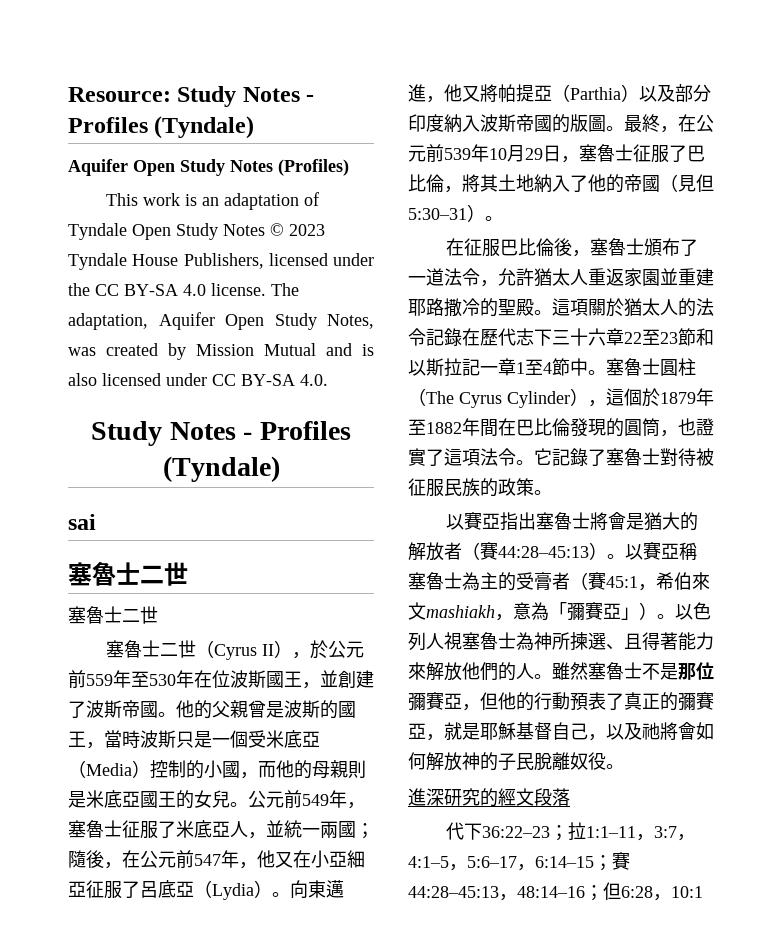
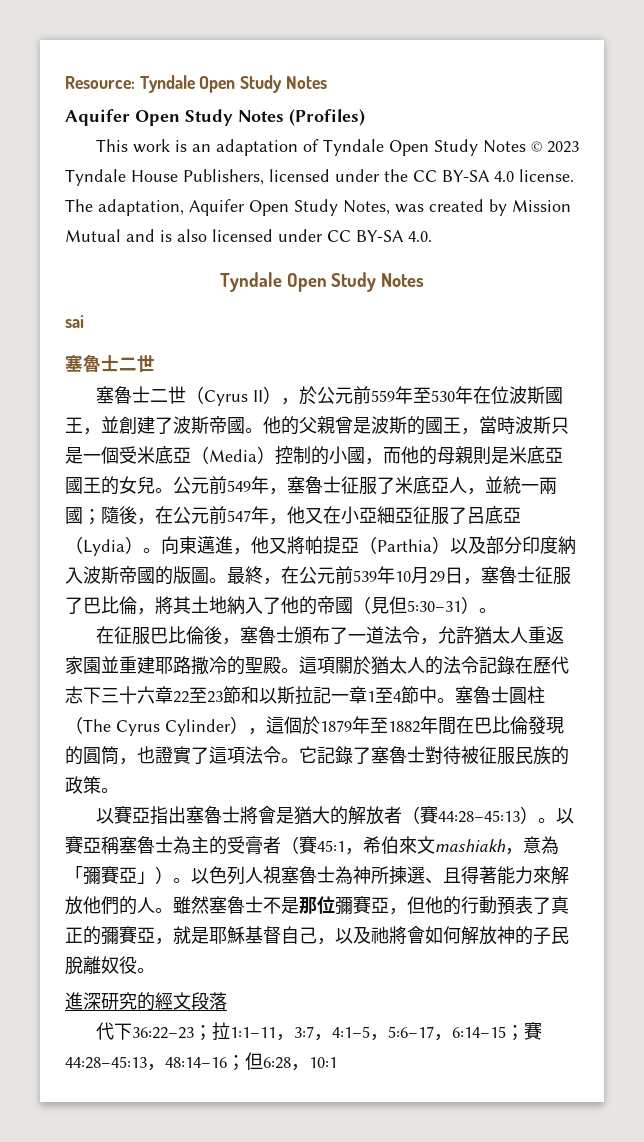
- Resource: Study Notes - Profiles (Tyndale)
+ Resource: Tyndale Open Study Notes
  The adaptation, Aquifer Open Study Notes, was created by Mission Mutual and is also licensed under CC BY-SA 4.0.
- Study Notes - Profiles (Tyndale)
+ Tyndale Open Study Notes
  sai
- 塞魯士二世

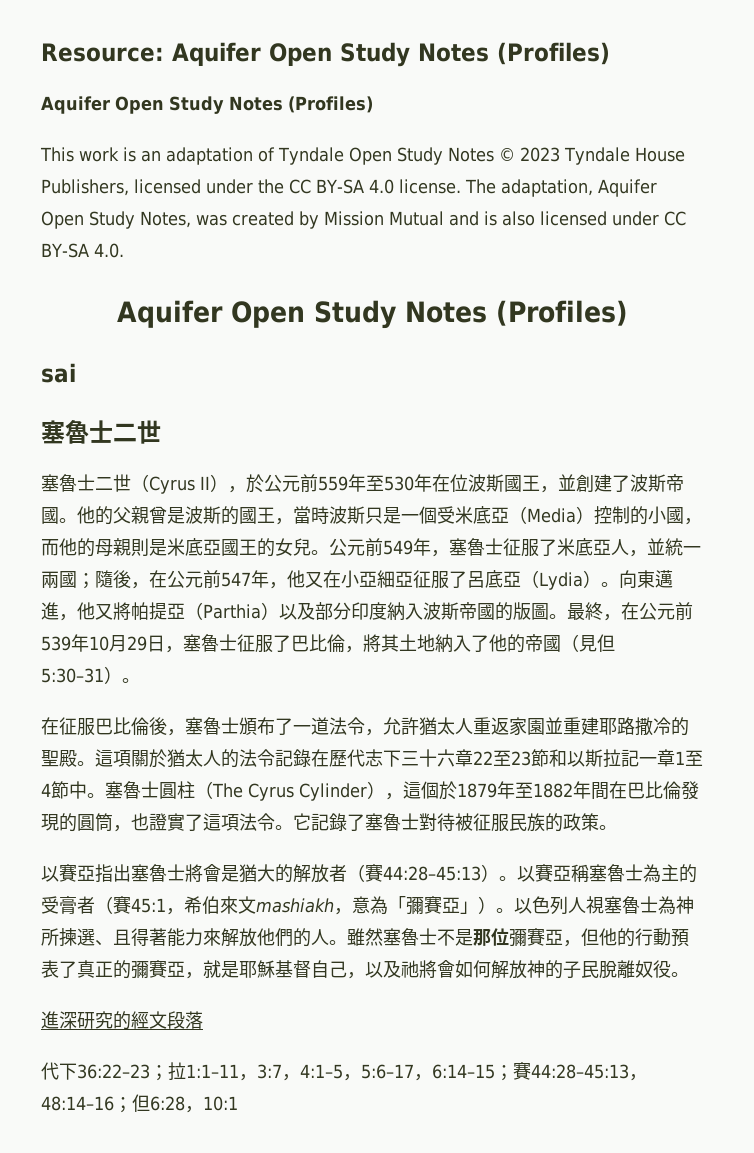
- Resource: Tyndale Open Study Notes
+ Resource: Aquifer Open Study Notes (Profiles)
  The adaptation, Aquifer Open Study Notes, was created by Mission Mutual and is also licensed under CC BY-SA 4.0.
- Tyndale Open Study Notes
+ Aquifer Open Study Notes (Profiles)

